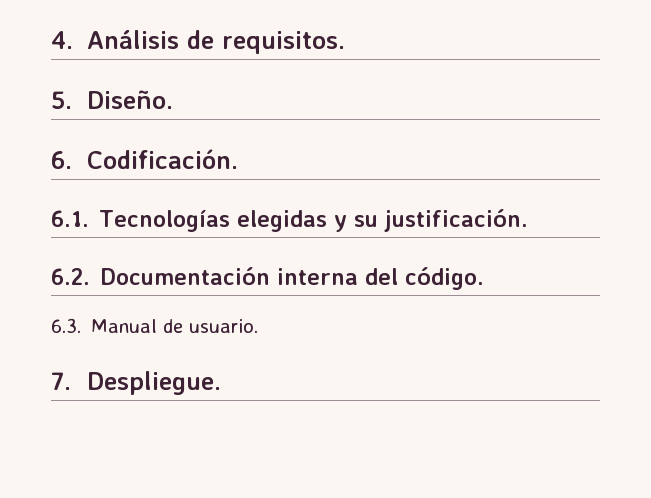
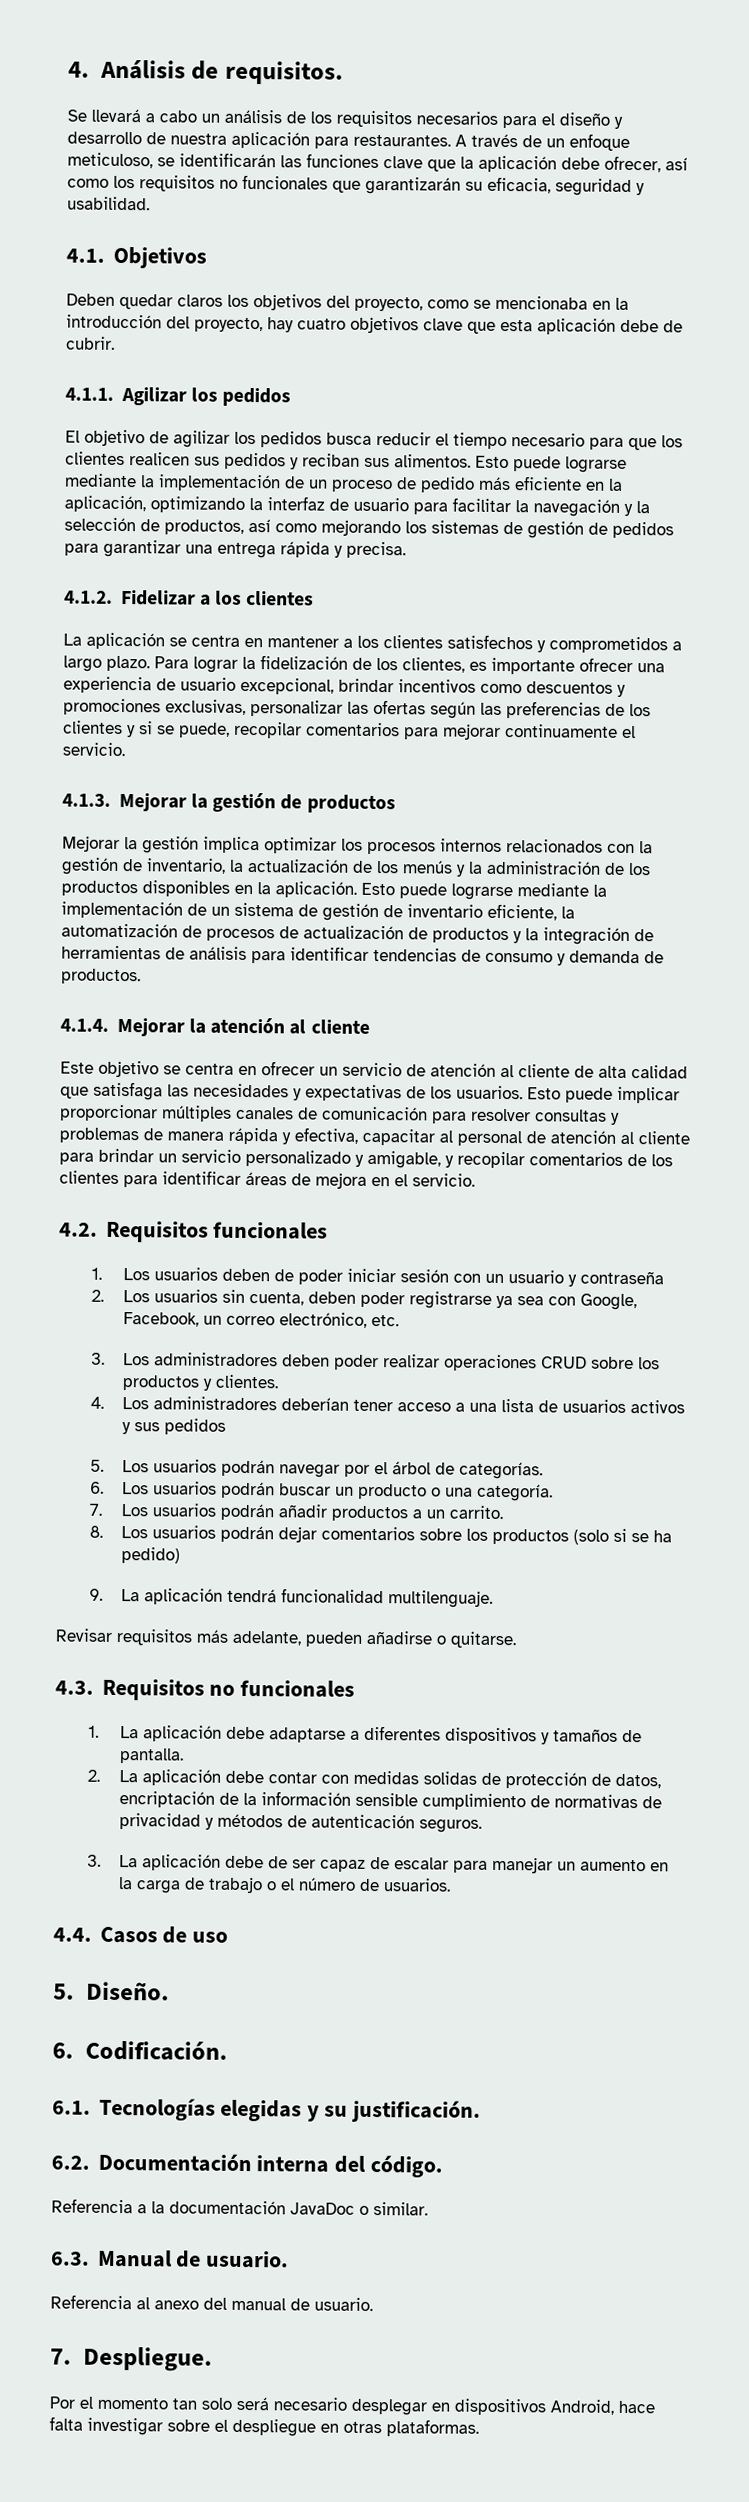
+ Se llevará a cabo un análisis de los requisitos necesarios para el diseño y desarrollo de nuestra aplicación para restaurantes. A través de un enfoque meticuloso, se identificarán las funciones clave que la aplicación debe ofrecer, así como los requisitos no funcionales que garantizarán su eficacia, seguridad y usabilidad.
+ 4.1. Objetivos
+ Deben quedar claros los objetivos del proyecto, como se mencionaba en la introducción del proyecto, hay cuatro objetivos clave que esta aplicación debe de cubrir.
+ 4.1.1. Agilizar los pedidos
+ El objetivo de agilizar los pedidos busca reducir el tiempo necesario para que los clientes realicen sus pedidos y reciban sus alimentos. Esto puede lograrse mediante la implementación de un proceso de pedido más eficiente en la aplicación, optimizando la interfaz de usuario para facilitar la navegación y la selección de productos, así como mejorando los sistemas de gestión de pedidos para garantizar una entrega rápida y precisa.
+ 4.1.2. Fidelizar a los clientes
+ La aplicación se centra en mantener a los clientes satisfechos y comprometidos a largo plazo. Para lograr la fidelización de los clientes, es importante ofrecer una experiencia de usuario excepcional, brindar incentivos como descuentos y promociones exclusivas, personalizar las ofertas según las preferencias de los clientes y si se puede, recopilar comentarios para mejorar continuamente el servicio.
+ 4.1.3. Mejorar la gestión de productos
+ Mejorar la gestión implica optimizar los procesos internos relacionados con la gestión de inventario, la actualización de los menús y la administración de los productos disponibles en la aplicación. Esto puede lograrse mediante la implementación de un sistema de gestión de inventario eficiente, la automatización de procesos de actualización de productos y la integración de herramientas de análisis para identificar tendencias de consumo y demanda de productos.
+ 4.1.4. Mejorar la atención al cliente
+ Este objetivo se centra en ofrecer un servicio de atención al cliente de alta calidad que satisfaga las necesidades y expectativas de los usuarios. Esto puede implicar proporcionar múltiples canales de comunicación para resolver consultas y problemas de manera rápida y efectiva, capacitar al personal de atención al cliente para brindar un servicio personalizado y amigable, y recopilar comentarios de los clientes para identificar áreas de mejora en el servicio.
+ 4.2. Requisitos funcionales
+ 1. Los usuarios deben de poder iniciar sesión con un usuario y contraseña
+ 2. Los usuarios sin cuenta, deben poder registrarse ya sea con Google, Facebook, un correo electrónico, etc.
+ 3. Los administradores deben poder realizar operaciones CRUD sobre los productos y clientes.
+ 4. Los administradores deberían tener acceso a una lista de usuarios activos y sus pedidos
+ 5. Los usuarios podrán navegar por el árbol de categorías.
+ 6. Los usuarios podrán buscar un producto o una categoría.
+ 7. Los usuarios podrán añadir productos a un carrito.
+ 8. Los usuarios podrán dejar comentarios sobre los productos (solo si se ha pedido)
+ 9. La aplicación tendrá funcionalidad multilenguaje.
+ Revisar requisitos más adelante, pueden añadirse o quitarse.
+ 4.3. Requisitos no funcionales
+ 1. La aplicación debe adaptarse a diferentes dispositivos y tamaños de pantalla.
+ 2. La aplicación debe contar con medidas solidas de protección de datos, encriptación de la información sensible cumplimiento de normativas de privacidad y métodos de autenticación seguros.
+ 3. La aplicación debe de ser capaz de escalar para manejar un aumento en la carga de trabajo o el número de usuarios.
+ 4.4. Casos de uso
+ Referencia a la documentación JavaDoc o similar.
  6.3. Manual de usuario.
+ Referencia al anexo del manual de usuario.
  7. Despliegue.
+ Por el momento tan solo será necesario desplegar en dispositivos Android, hace falta investigar sobre el despliegue en otras plataformas.

